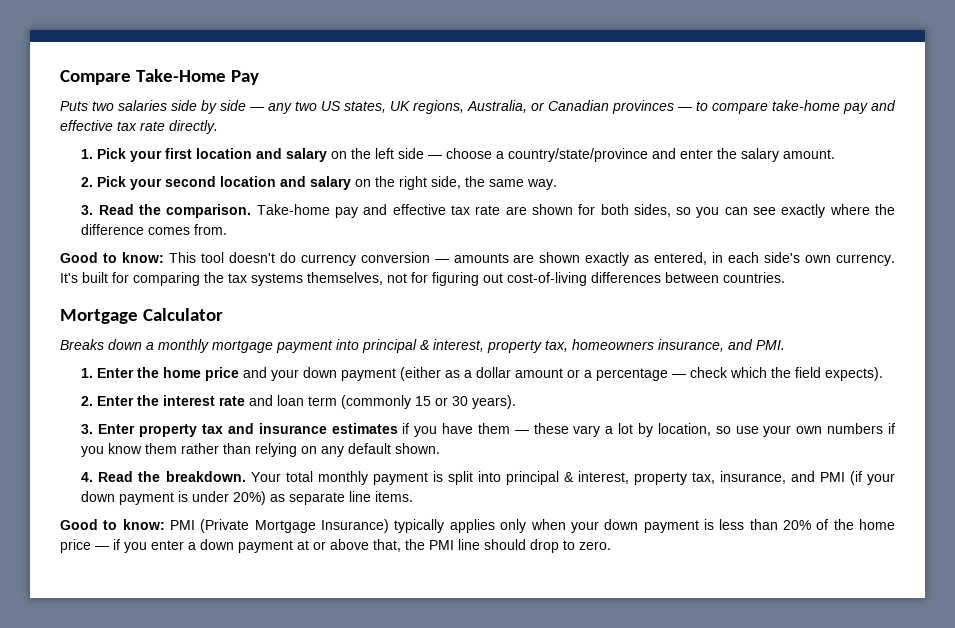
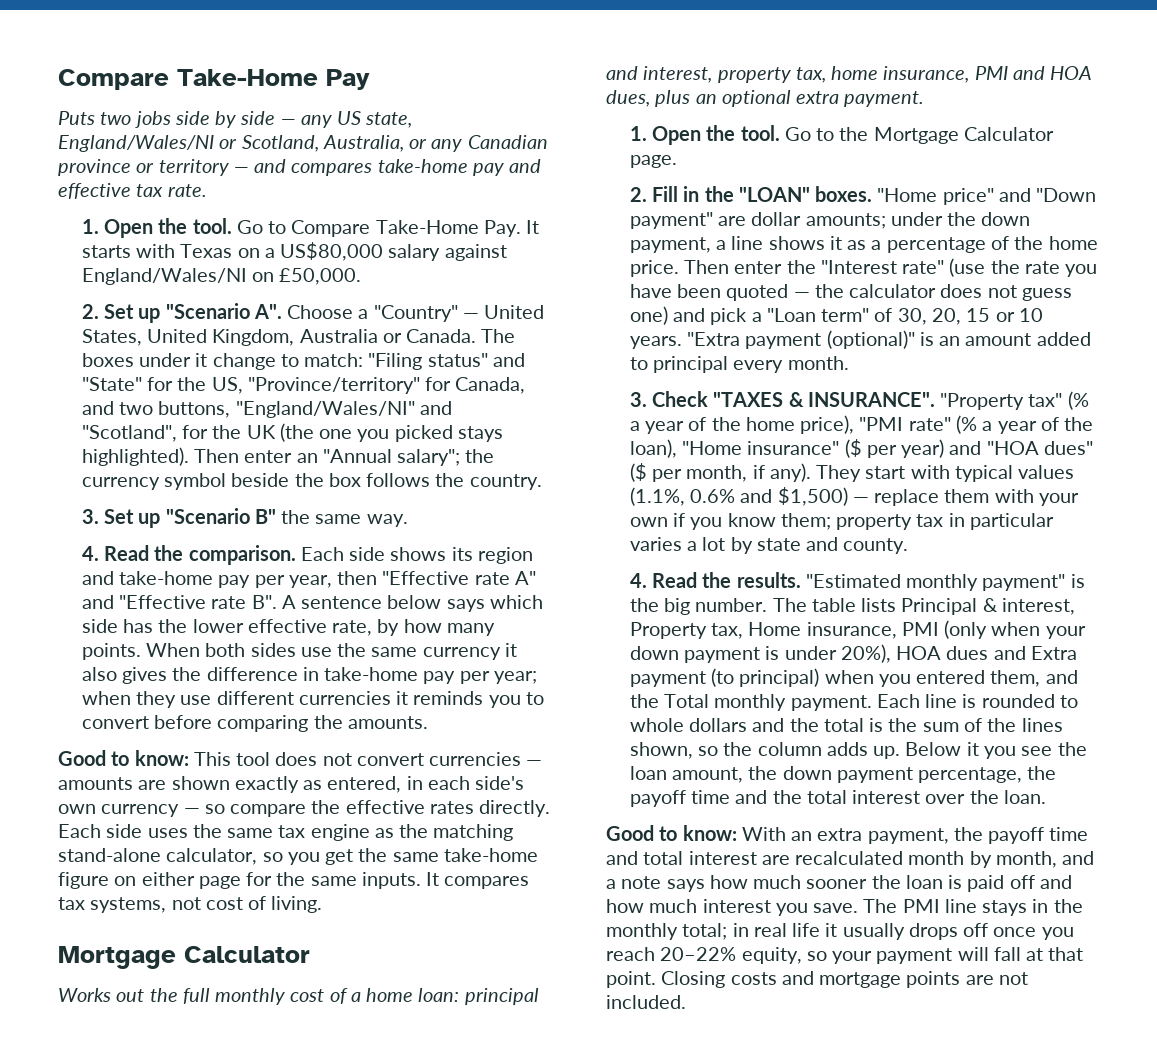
- Puts two salaries side by side — any two US states, UK regions, Australia, or Canadian provinces — to compare take-home pay and effective tax rate directly.
- 1. Pick your first location and salary on the left side — choose a country/state/province and enter the salary amount.
- 2. Pick your second location and salary on the right side, the same way.
+ Puts two jobs side by side — any US state, England/Wales/NI or Scotland, Australia, or any Canadian province or territory — and compares take-home pay and effective tax rate.
+ 1. Open the tool. Go to Compare Take-Home Pay. It starts with Texas on a US$80,000 salary against England/Wales/NI on £50,000.
+ 2. Set up "Scenario A". Choose a "Country" — United States, United Kingdom, Australia or Canada. The boxes under it change to match: "Filing status" and "State" for the US, "Province/territory" for Canada, and two buttons, "England/Wales/NI" and "Scotland", for the UK (the one you picked stays highlighted). Then enter an "Annual salary"; the currency symbol beside the box follows the country.
+ 3. Set up "Scenario B" the same way.
- 3. Read the comparison.
+ 4. Read the comparison.
- Take-home pay and effective tax rate are shown for both sides, so you can see exactly where the difference comes from.
+ Each side shows its region and take-home pay per year, then "Effective rate A" and "Effective rate B". A sentence below says which side has the lower effective rate, by how many points. When both sides use the same currency it also gives the difference in take-home pay per year; when they use different currencies it reminds you to convert before comparing the amounts.
- Good to know: This tool doesn't do currency conversion — amounts are shown exactly as entered, in each side's own currency. It's built for comparing the tax systems themselves, not for figuring out cost-of-living differences between countries.
+ Good to know: This tool does not convert currencies — amounts are shown exactly as entered, in each side's own currency — so compare the effective rates directly. Each side uses the same tax engine as the matching stand-alone calculator, so you get the same take-home figure on either page for the same inputs. It compares tax systems, not cost of living.
  Mortgage Calculator
- Breaks down a monthly mortgage payment into principal & interest, property tax, homeowners insurance, and PMI.
- 1. Enter the home price and your down payment (either as a dollar amount or a percentage — check which the field expects).
- 2. Enter the interest rate and loan term (commonly 15 or 30 years).
- 3. Enter property tax and insurance estimates if you have them — these vary a lot by location, so use your own numbers if you know them rather than relying on any default shown.
- 4. Read the breakdown. Your total monthly payment is split into principal & interest, property tax, insurance, and PMI (if your down payment is under 20%) as separate line items.
- Good to know: PMI (Private Mortgage Insurance) typically applies only when your down payment is less than 20% of the home price — if you enter a down payment at or above that, the PMI line should drop to zero.
+ Works out the full monthly cost of a home loan: principal and interest, property tax, home insurance, PMI and HOA dues, plus an optional extra payment.
+ 1. Open the tool. Go to the Mortgage Calculator page.
+ 2. Fill in the "LOAN" boxes. "Home price" and "Down payment" are dollar amounts; under the down payment, a line shows it as a percentage of the home price. Then enter the "Interest rate" (use the rate you have been quoted — the calculator does not guess one) and pick a "Loan term" of 30, 20, 15 or 10 years. "Extra payment (optional)" is an amount added to principal every month.
+ 3. Check "TAXES & INSURANCE". "Property tax" (% a year of the home price), "PMI rate" (% a year of the loan), "Home insurance" ($ per year) and "HOA dues" ($ per month, if any). They start with typical values (1.1%, 0.6% and $1,500) — replace them with your own if you know them; property tax in particular varies a lot by state and county.
+ 4. Read the results. "Estimated monthly payment" is the big number. The table lists Principal & interest, Property tax, Home insurance, PMI (only when your down payment is under 20%), HOA dues and Extra payment (to principal) when you entered them, and the Total monthly payment. Each line is rounded to whole dollars and the total is the sum of the lines shown, so the column adds up. Below it you see the loan amount, the down payment percentage, the payoff time and the total interest over the loan.
+ Good to know: With an extra payment, the payoff time and total interest are recalculated month by month, and a note says how much sooner the loan is paid off and how much interest you save. The PMI line stays in the monthly total; in real life it usually drops off once you reach 20–22% equity, so your payment will fall at that point. Closing costs and mortgage points are not included.

